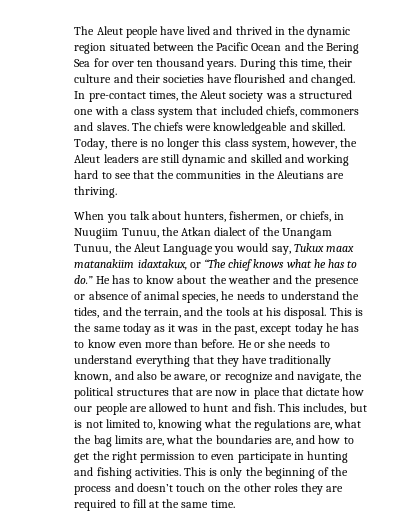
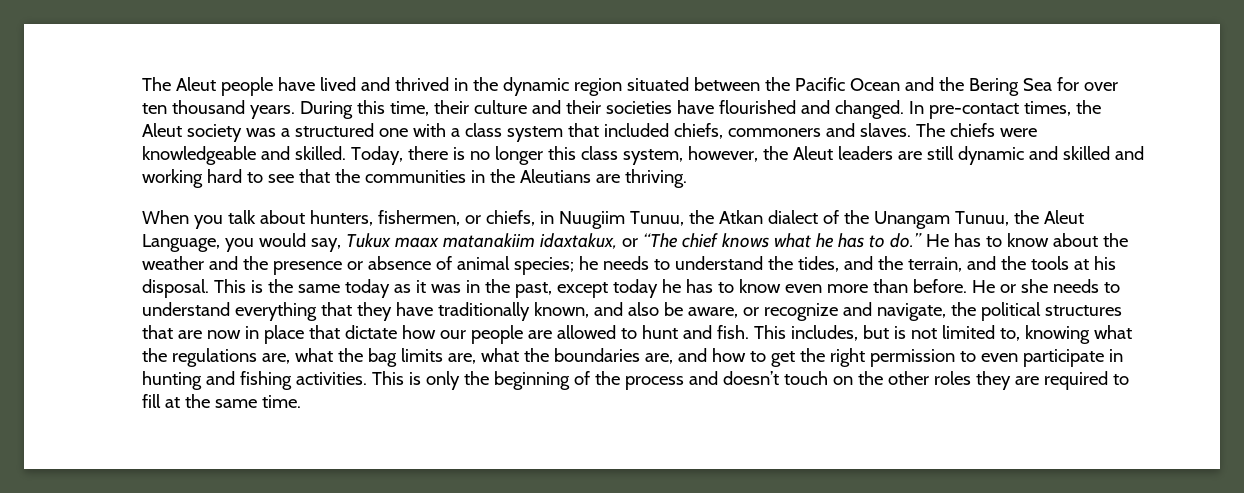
- When you talk about hunters, fishermen, or chiefs, in Nuugiim Tunuu, the Atkan dialect of the Unangam Tunuu, the Aleut Language you would say, Tukux maax matanakiim idaxtakux, or “The chief knows what he has to do.”
+ When you talk about hunters, fishermen, or chiefs, in Nuugiim Tunuu, the Atkan dialect of the Unangam Tunuu, the Aleut Language, you would say, Tukux maax matanakiim idaxtakux, or “The chief knows what he has to do.”
- He has to know about the weather and the presence or absence of animal species, he needs to understand the tides, and the terrain, and the tools at his disposal.
+ He has to know about the weather and the presence or absence of animal species; he needs to understand the tides, and the terrain, and the tools at his disposal.

